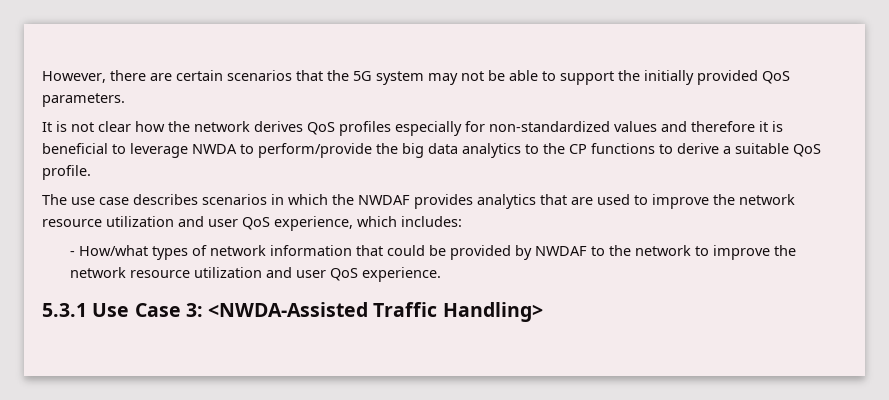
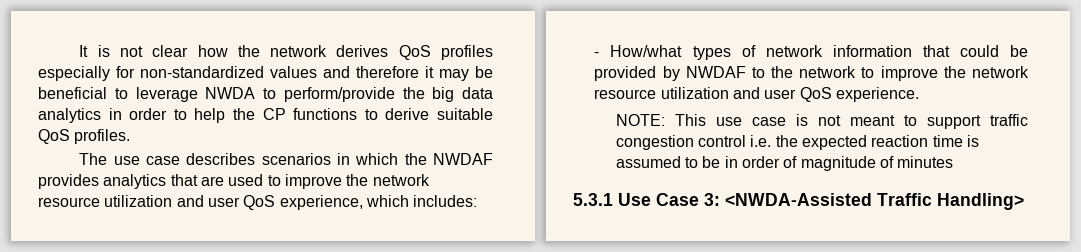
- However, there are certain scenarios that the 5G system may not be able to support the initially provided QoS parameters.
- It is not clear how the network derives QoS profiles especially for non-standardized values and therefore it is beneficial to leverage NWDA to perform/provide the big data analytics to the CP functions to derive a suitable QoS profile.
+ It is not clear how the network derives QoS profiles especially for non-standardized values and therefore it may be beneficial to leverage NWDA to perform/provide the big data analytics in order to help the CP functions to derive suitable QoS profiles.
+ NOTE: This use case is not meant to support traffic congestion control i.e. the expected reaction time is assumed to be in order of magnitude of minutes

